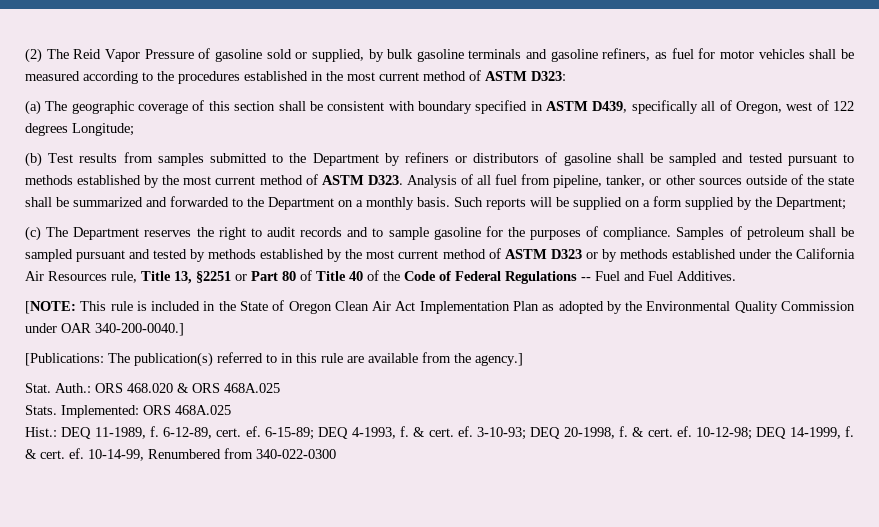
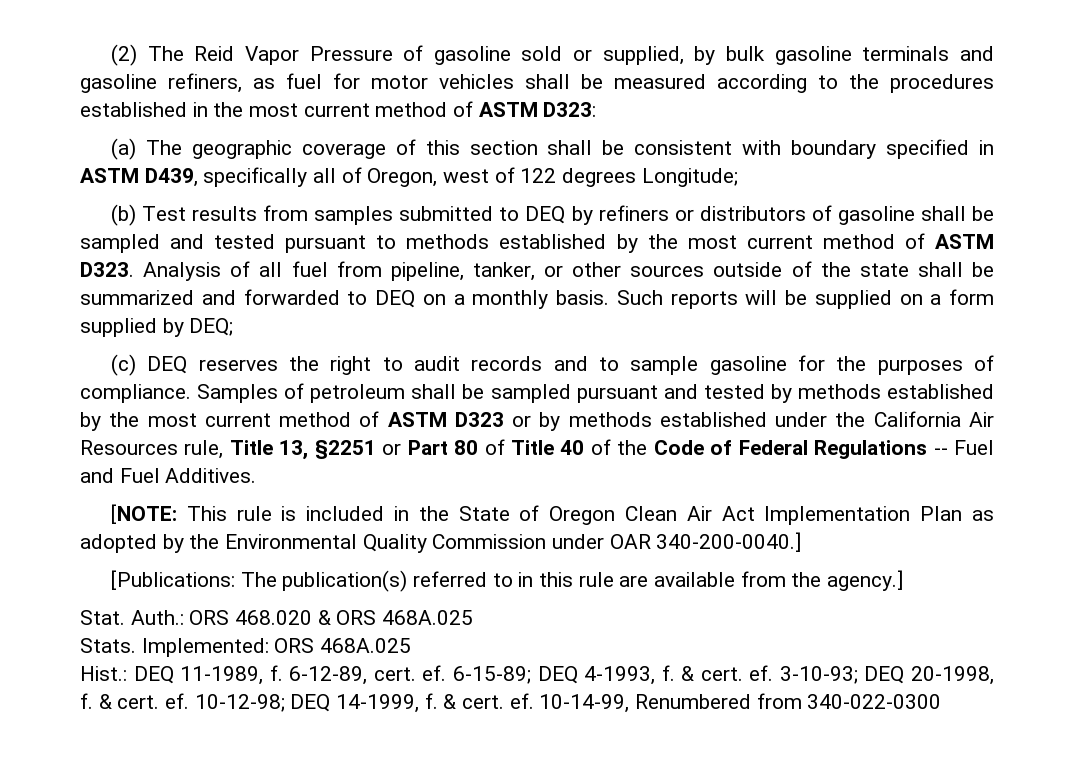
- (b) Test results from samples submitted to the Department by refiners or distributors of gasoline shall be sampled and tested pursuant to methods established by the most current method of ASTM D323.
+ (b) Test results from samples submitted to DEQ by refiners or distributors of gasoline shall be sampled and tested pursuant to methods established by the most current method of ASTM D323.
- Analysis of all fuel from pipeline, tanker, or other sources outside of the state shall be summarized and forwarded to the Department on a monthly basis.
+ Analysis of all fuel from pipeline, tanker, or other sources outside of the state shall be summarized and forwarded to DEQ on a monthly basis.
- Such reports will be supplied on a form supplied by the Department;
+ Such reports will be supplied on a form supplied by DEQ;
- (c) The Department reserves the right to audit records and to sample gasoline for the purposes of compliance.
+ (c) DEQ reserves the right to audit records and to sample gasoline for the purposes of compliance.

